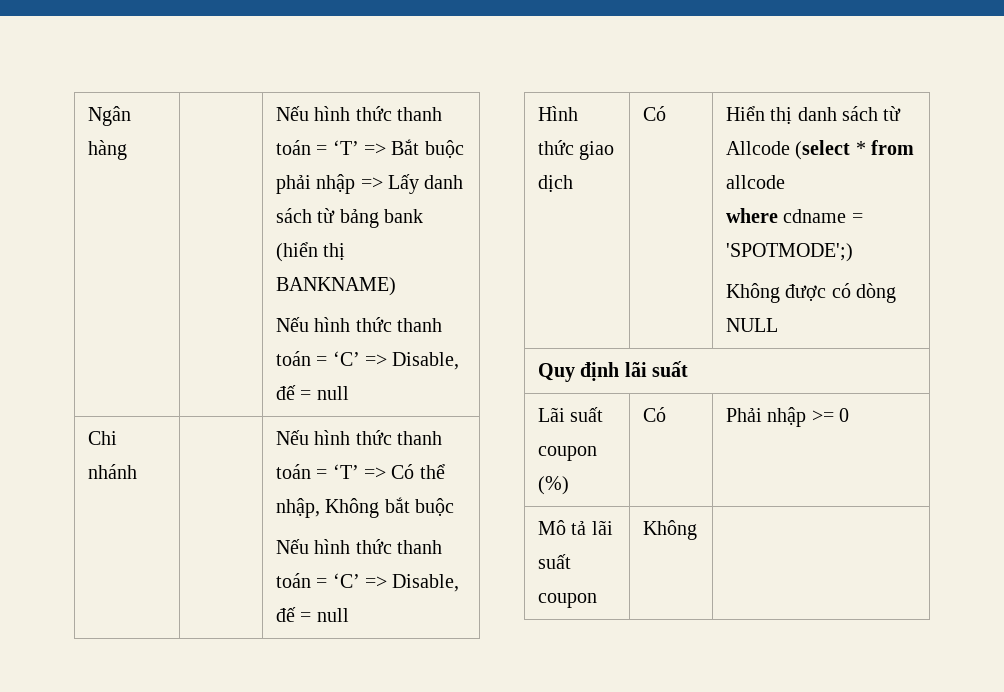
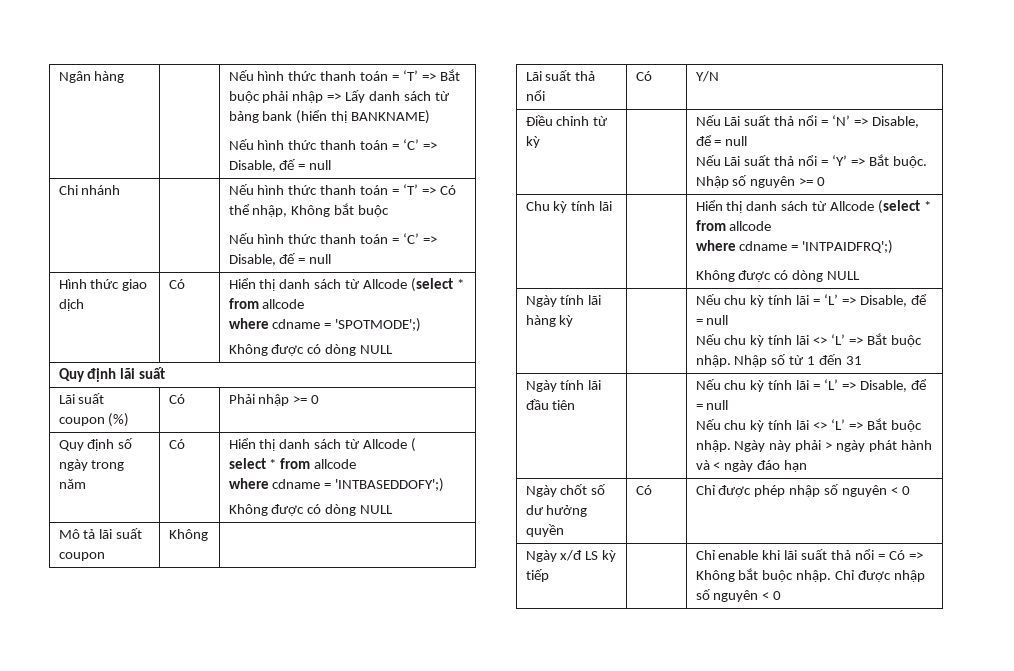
+ Quy định số ngày trong năm | Có | Hiển thị danh sách từ Allcode (
+ select * from allcode
+ where cdname = 'INTBASEDDOFY';)
+ Không được có dòng NULL
+ Lãi suất thả nổi | Có | Y/N
+ Điều chỉnh từ kỳ | | Nếu Lãi suất thả nổi = ‘N’ => Disable, để = null
+ Nếu Lãi suất thả nổi = ‘Y’ => Bắt buộc. Nhập số nguyên >= 0
+ Chu kỳ tính lãi | | Hiển thị danh sách từ Allcode (select * from allcode
+ where cdname = 'INTPAIDFRQ';)
+ Không được có dòng NULL
+ Ngày tính lãi hàng kỳ | | Nếu chu kỳ tính lãi = ‘L’ => Disable, để = null
+ Nếu chu kỳ tính lãi <> ‘L’ => Bắt buộc nhập. Nhập số từ 1 đến 31
+ Ngày tính lãi đầu tiên | | Nếu chu kỳ tính lãi = ‘L’ => Disable, để = null
+ Nếu chu kỳ tính lãi <> ‘L’ => Bắt buộc nhập. Ngày này phải > ngày phát hành và < ngày đáo hạn
+ Ngày chốt số dư hưởng quyền | Có | Chỉ được phép nhập số nguyên < 0
+ Ngày x/đ LS kỳ tiếp | | Chỉ enable khi lãi suất thả nổi = Có => Không bắt buộc nhập. Chỉ được nhập số nguyên < 0

